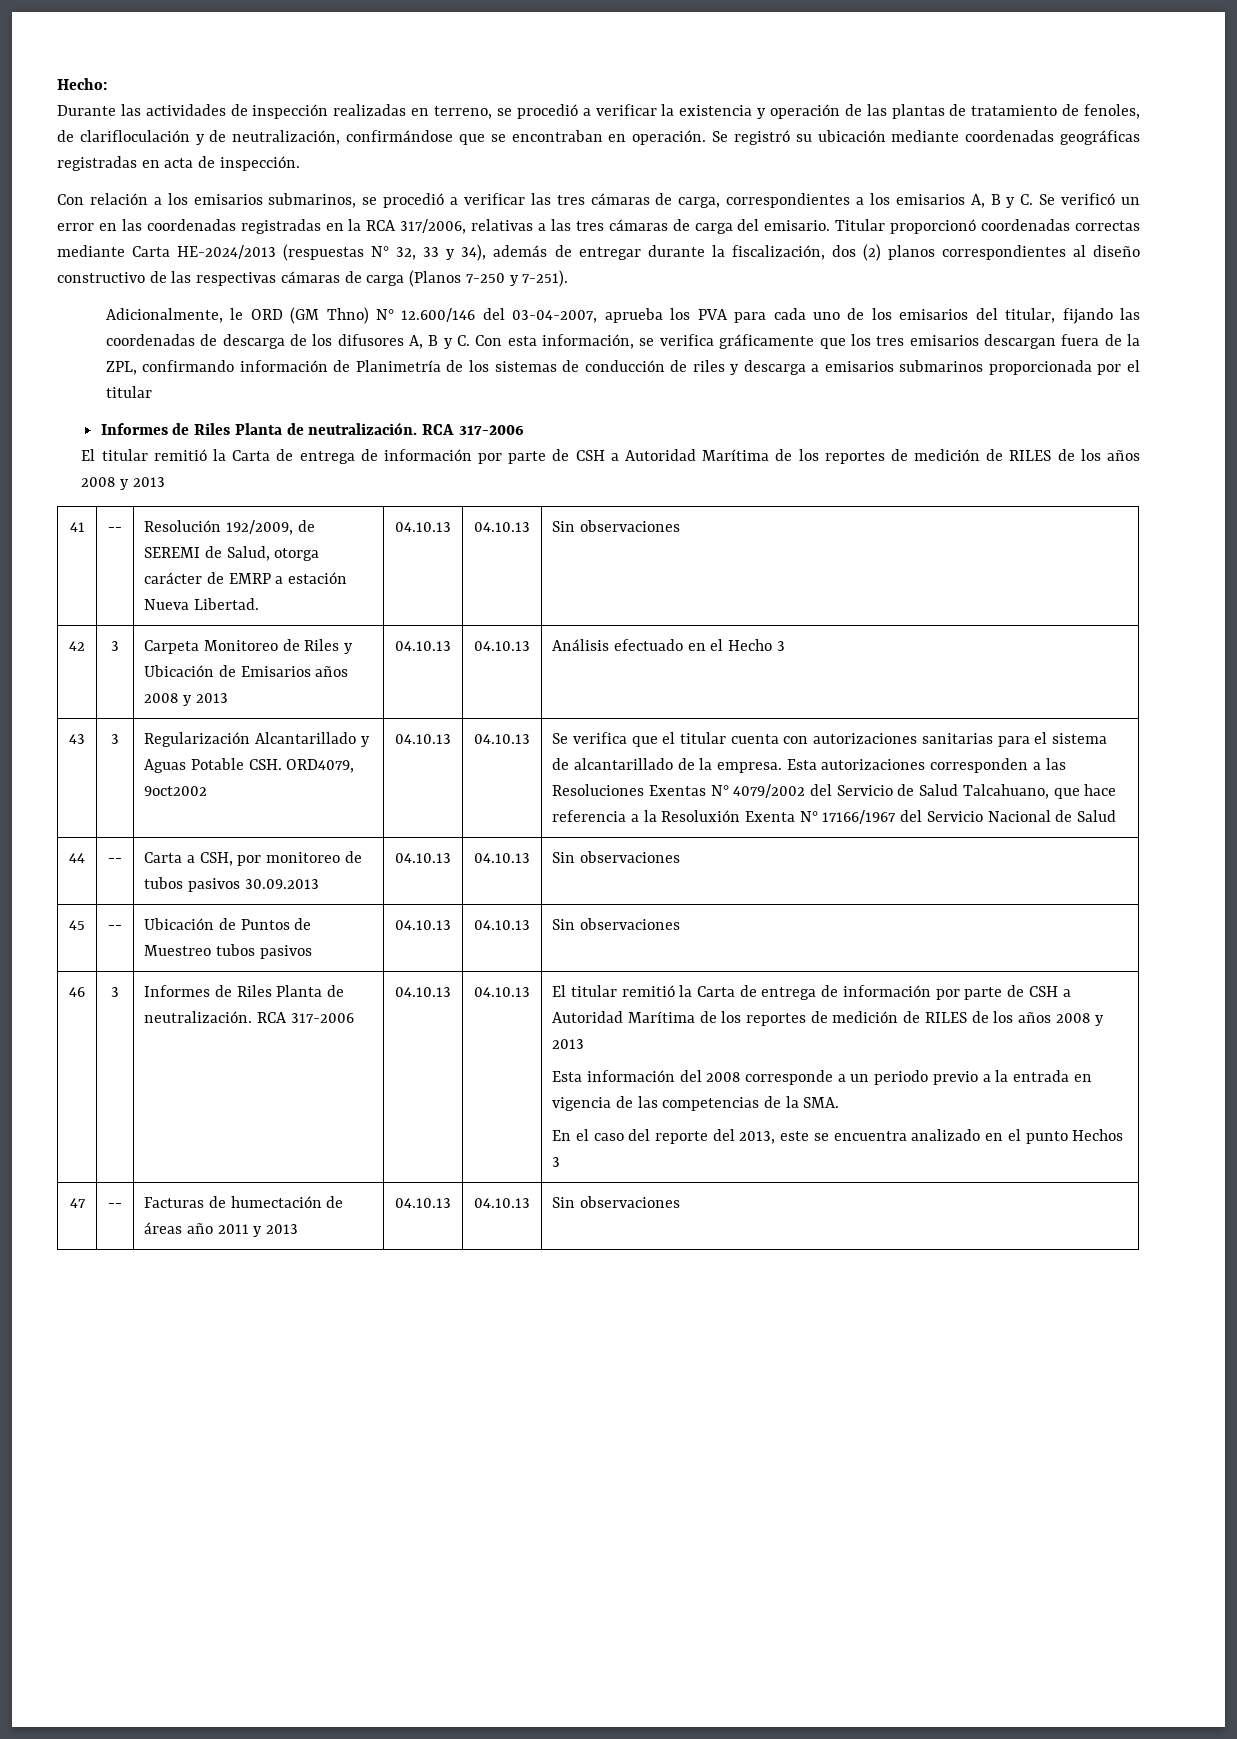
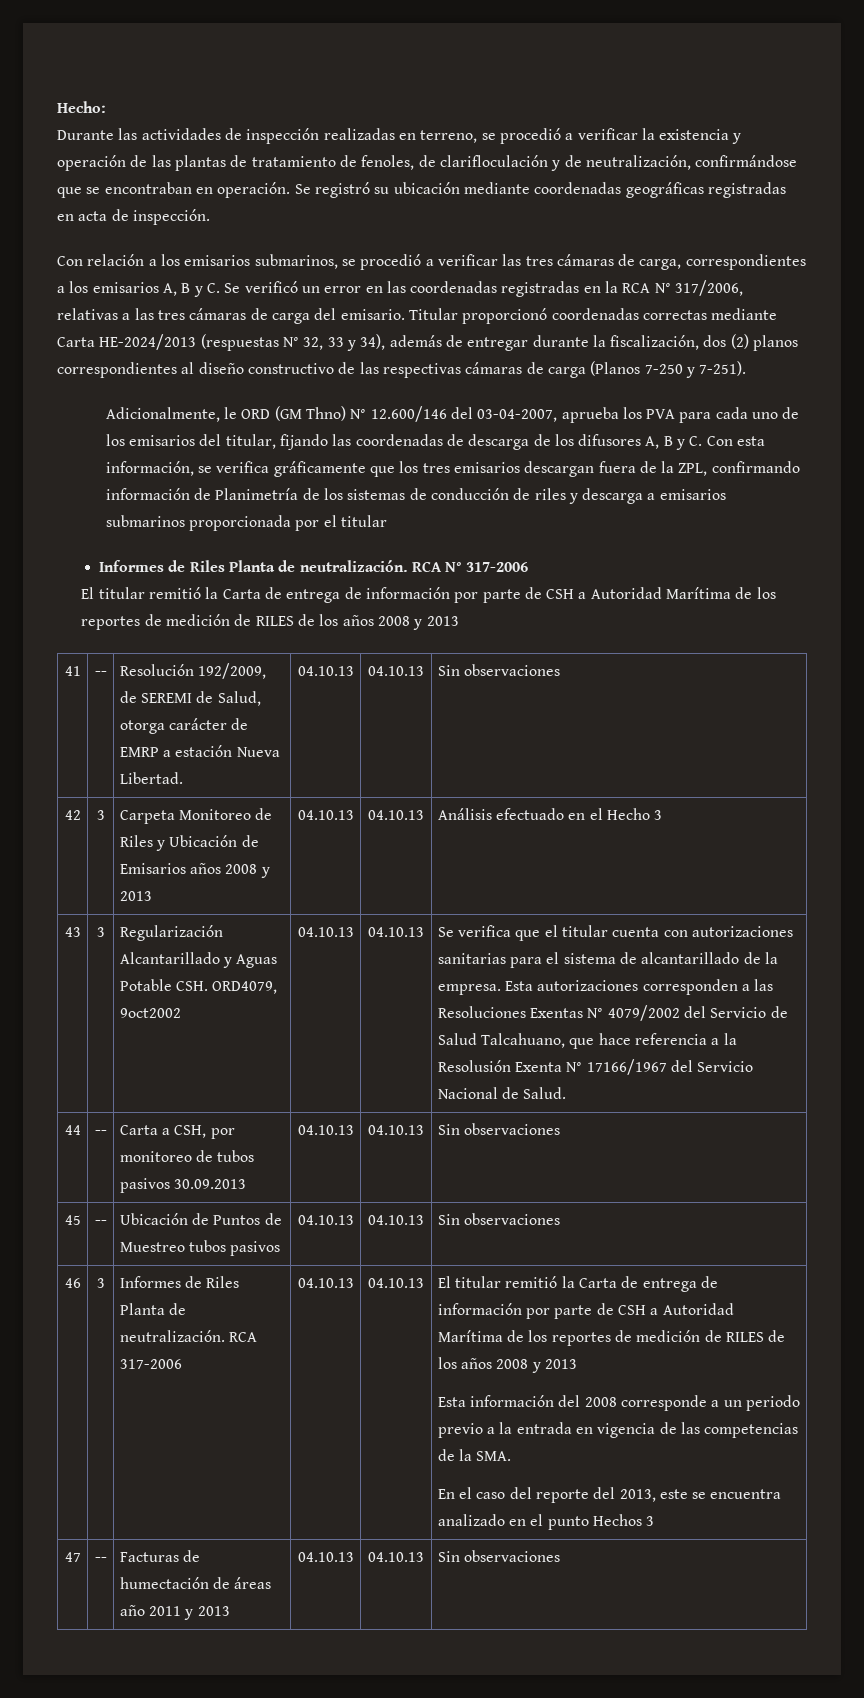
- Con relación a los emisarios submarinos, se procedió a verificar las tres cámaras de carga, correspondientes a los emisarios A, B y C. Se verificó un error en las coordenadas registradas en la RCA 317/2006, relativas a las tres cámaras de carga del emisario.
+ Con relación a los emisarios submarinos, se procedió a verificar las tres cámaras de carga, correspondientes a los emisarios A, B y C. Se verificó un error en las coordenadas registradas en la RCA N° 317/2006, relativas a las tres cámaras de carga del emisario.
  Adicionalmente, le ORD (GM Thno) N° 12.600/146 del 03-04-2007, aprueba los PVA para cada uno de los emisarios del titular, fijando las coordenadas de descarga de los difusores A, B y C. Con esta información, se verifica gráficamente que los tres emisarios descargan fuera de la ZPL, confirmando información de Planimetría de los sistemas de conducción de riles y descarga a emisarios submarinos proporcionada por el titular
- Informes de Riles Planta de neutralización. RCA 317-2006
+ Informes de Riles Planta de neutralización. RCA N° 317-2006
- Esta autorizaciones corresponden a las Resoluciones Exentas N° 4079/2002 del Servicio de Salud Talcahuano, que hace referencia a la Resoluxión Exenta N° 17166/1967 del Servicio Nacional de Salud
+ Esta autorizaciones corresponden a las Resoluciones Exentas N° 4079/2002 del Servicio de Salud Talcahuano, que hace referencia a la Resolusión Exenta N° 17166/1967 del Servicio Nacional de Salud.

